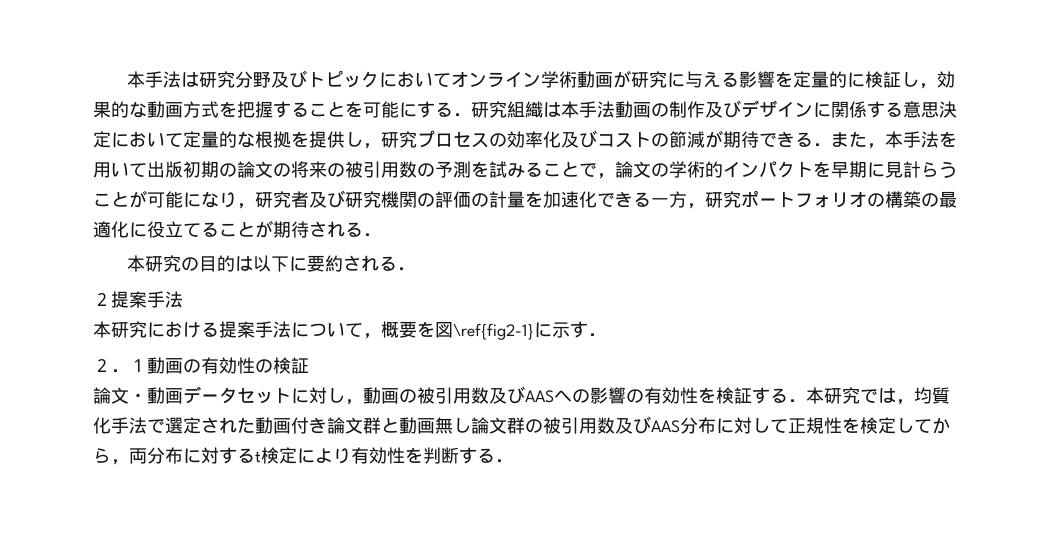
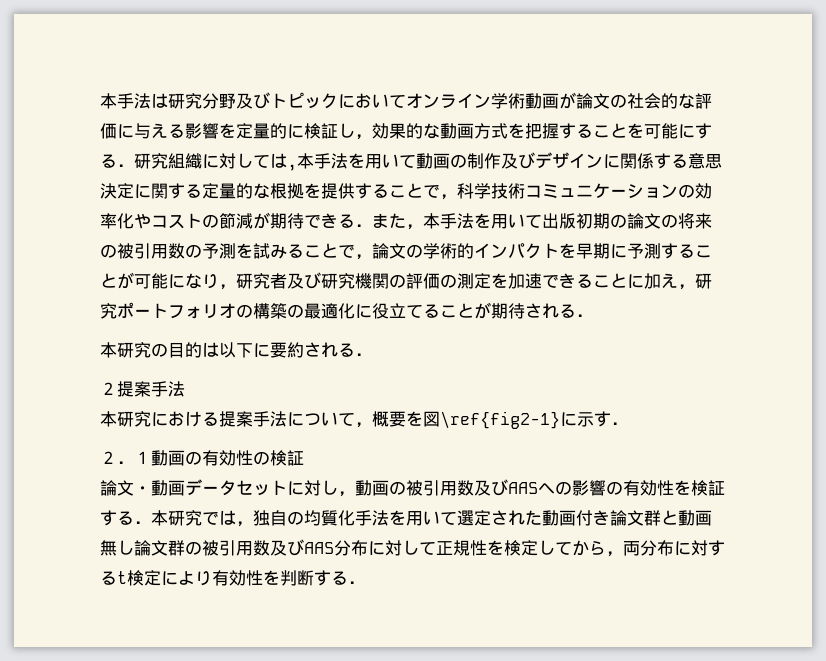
- 本手法は研究分野及びトピックにおいてオンライン学術動画が研究に与える影響を定量的に検証し，効果的な動画方式を把握することを可能にする．研究組織は本手法動画の制作及びデザインに関係する意思決定において定量的な根拠を提供し，研究プロセスの効率化及びコストの節減が期待できる．また，本手法を用いて出版初期の論文の将来の被引用数の予測を試みることで，論文の学術的インパクトを早期に見計らうことが可能になり，研究者及び研究機関の評価の計量を加速化できる一方，研究ポートフォリオの構築の最適化に役立てることが期待される．
+ 本手法は研究分野及びトピックにおいてオンライン学術動画が論文の社会的な評価に与える影響を定量的に検証し，効果的な動画方式を把握することを可能にする．研究組織に対しては,本手法を用いて動画の制作及びデザインに関係する意思決定に関する定量的な根拠を提供することで，科学技術コミュニケーションの効率化やコストの節減が期待できる．また，本手法を用いて出版初期の論文の将来の被引用数の予測を試みることで，論文の学術的インパクトを早期に予測することが可能になり，研究者及び研究機関の評価の測定を加速できることに加え，研究ポートフォリオの構築の最適化に役立てることが期待される．
- 論文・動画データセットに対し，動画の被引用数及びAASへの影響の有効性を検証する．本研究では，均質化手法で選定された動画付き論文群と動画無し論文群の被引用数及びAAS分布に対して正規性を検定してから，両分布に対するt検定により有効性を判断する．
+ 論文・動画データセットに対し，動画の被引用数及びAASへの影響の有効性を検証する．本研究では，独自の均質化手法を用いて選定された動画付き論文群と動画無し論文群の被引用数及びAAS分布に対して正規性を検定してから，両分布に対するt検定により有効性を判断する．

